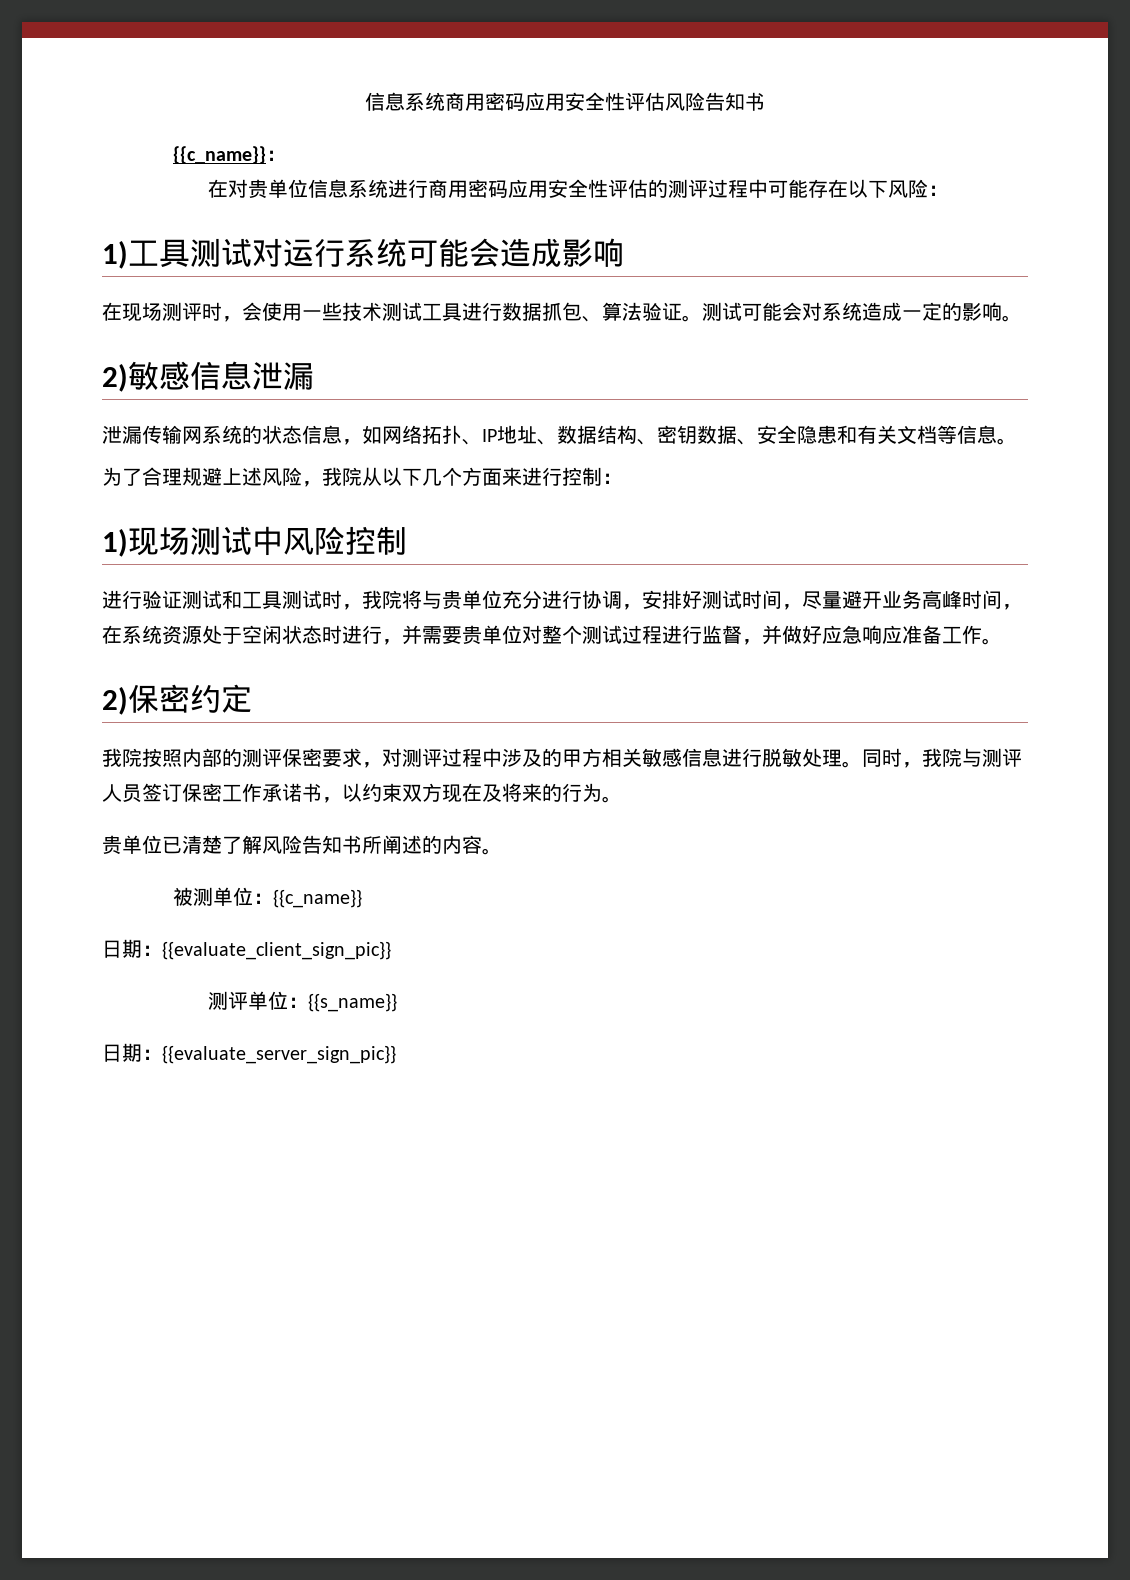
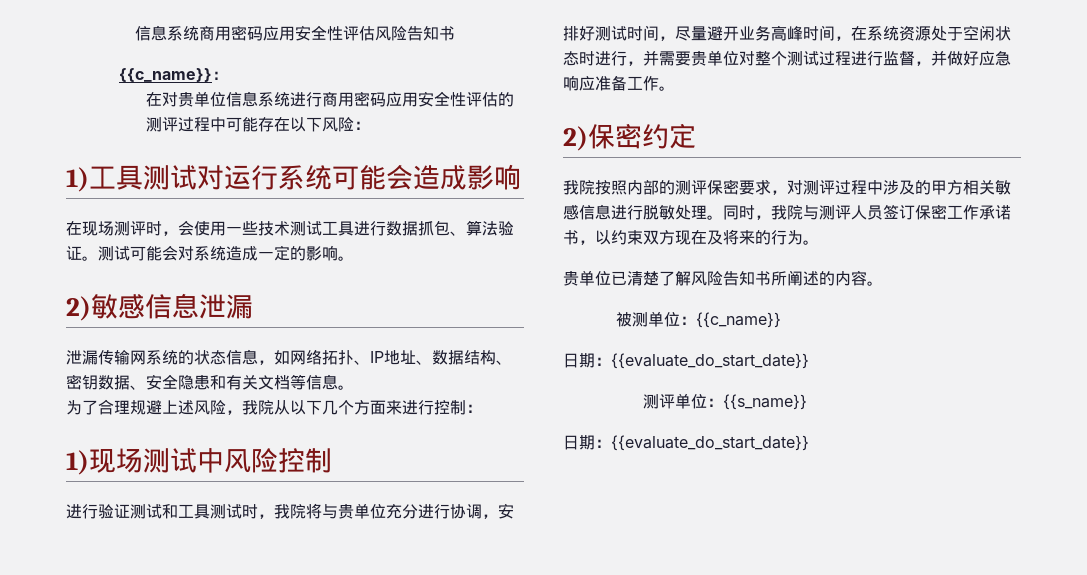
  被测单位：{{c_name}}
- 日期：{{evaluate_client_sign_pic}}
+ 日期：{{evaluate_do_start_date}}
  测评单位：{{s_name}}
- 日期：{{evaluate_server_sign_pic}}
+ 日期：{{evaluate_do_start_date}}

